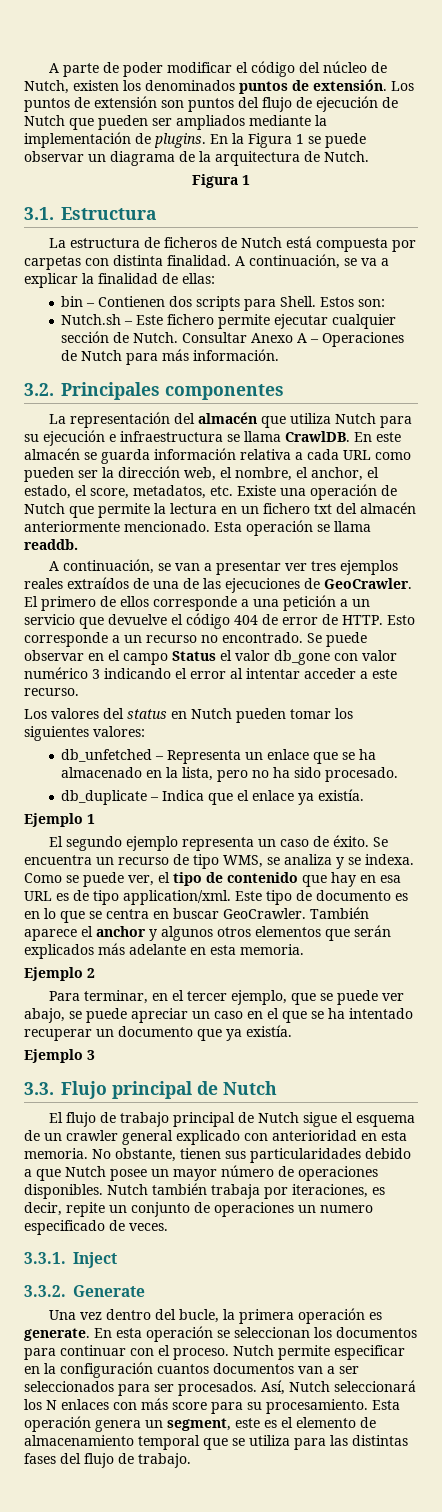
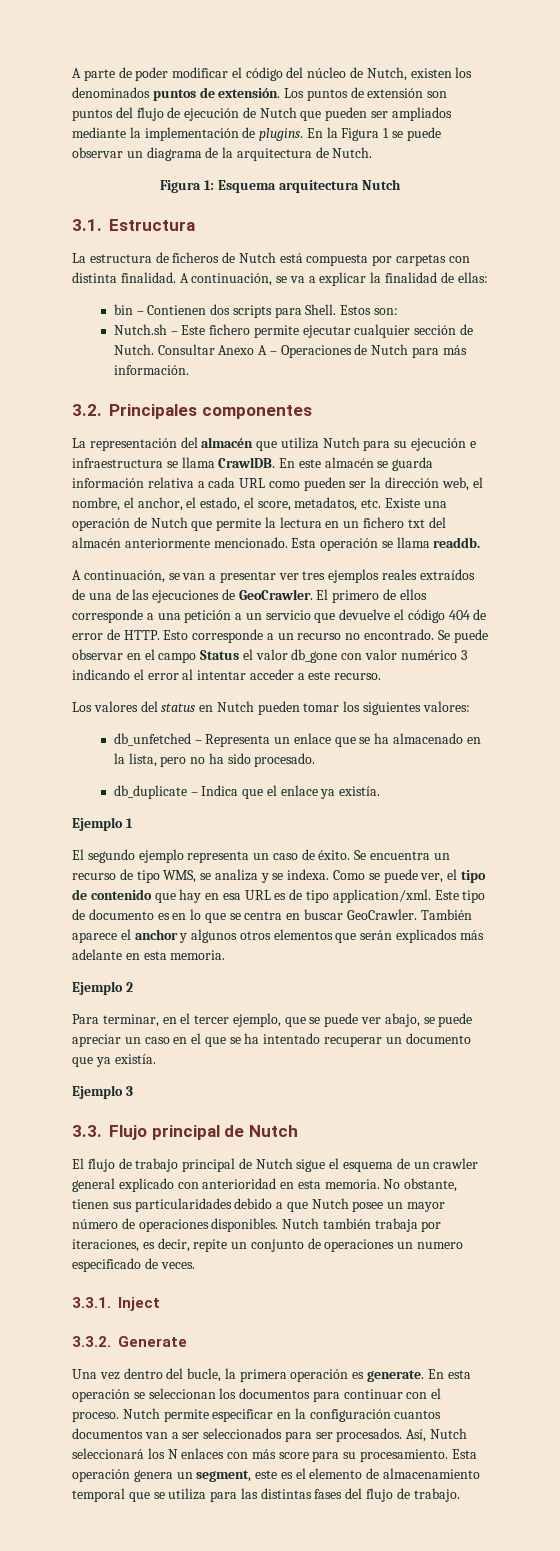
  En la Figura 1 se puede observar un diagrama de la arquitectura de Nutch.
- Figura 1
+ Figura 1: Esquema arquitectura Nutch

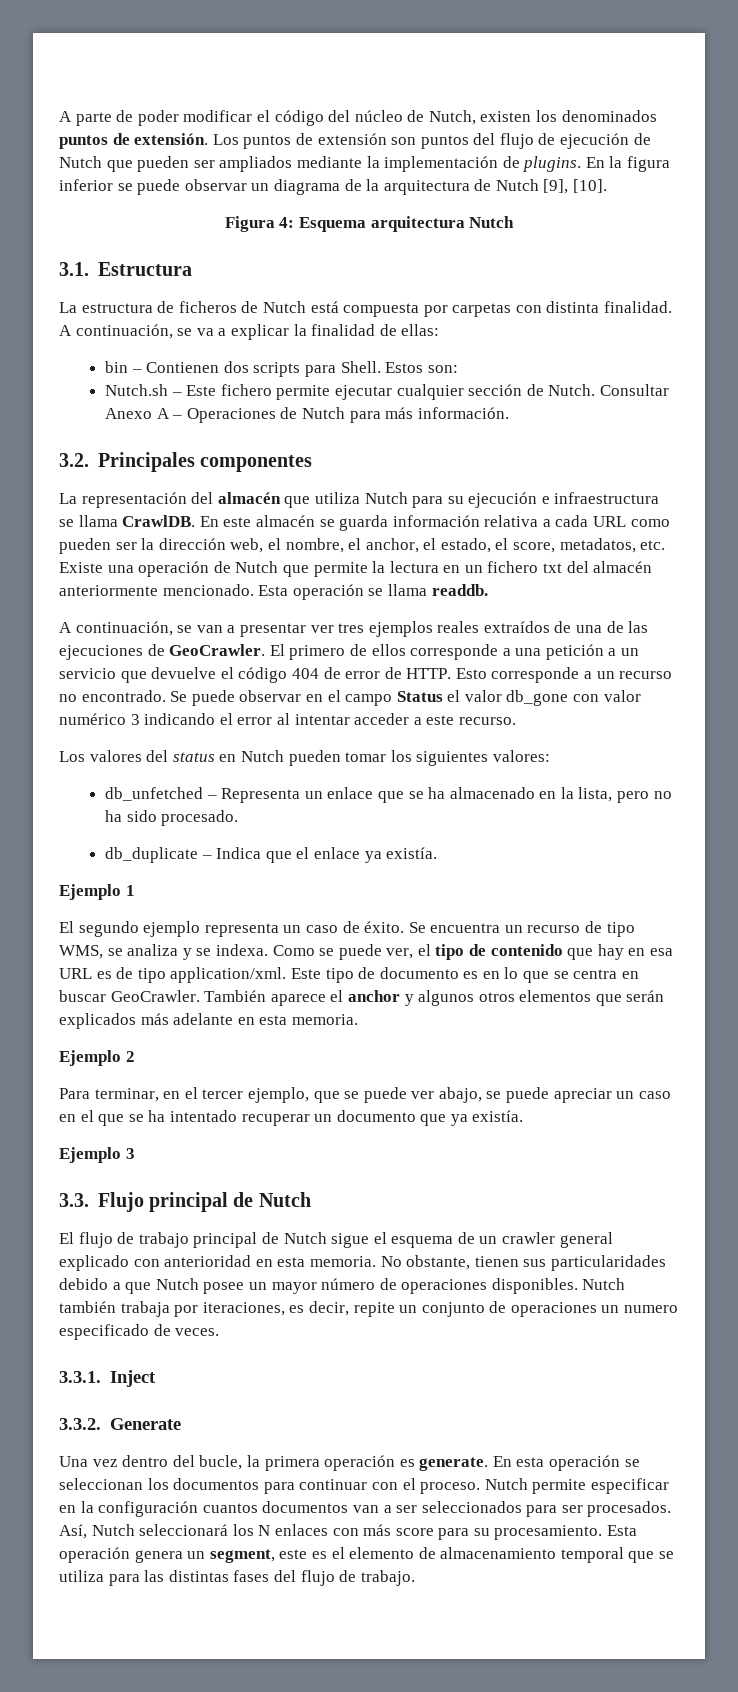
- En la Figura 1 se puede observar un diagrama de la arquitectura de Nutch.
- Figura 1: Esquema arquitectura Nutch
+ En la figura inferior se puede observar un diagrama de la arquitectura de Nutch [9], [10].
+ Figura 4: Esquema arquitectura Nutch

